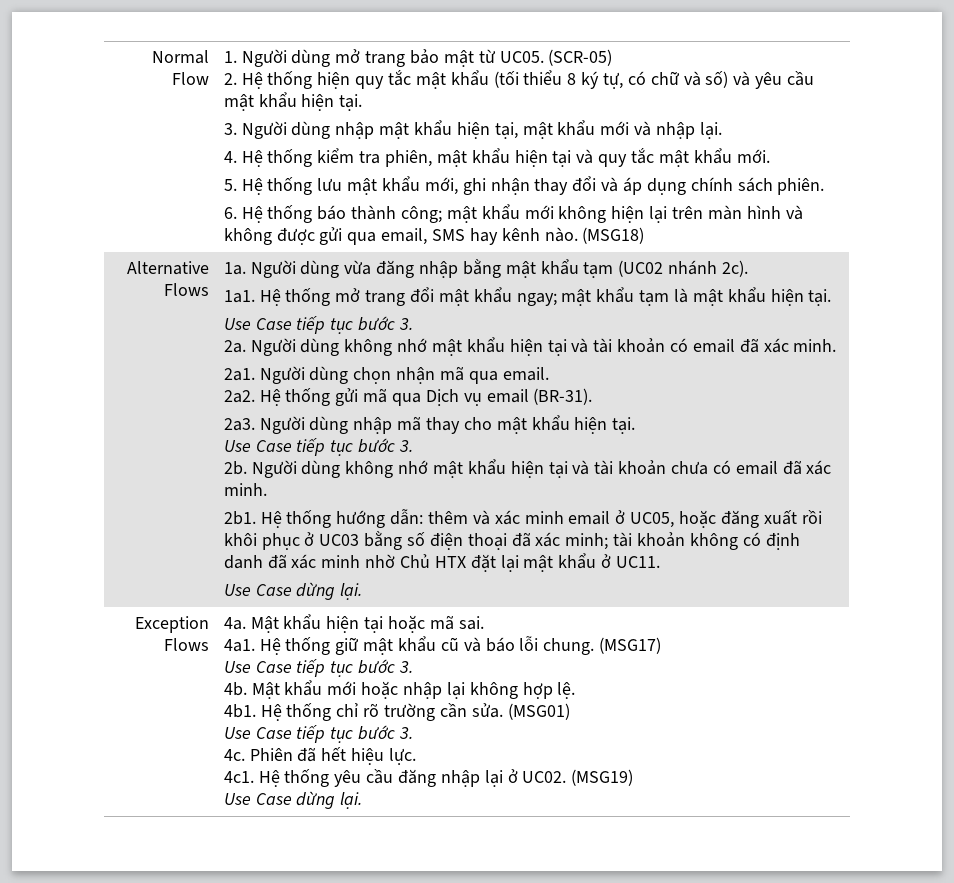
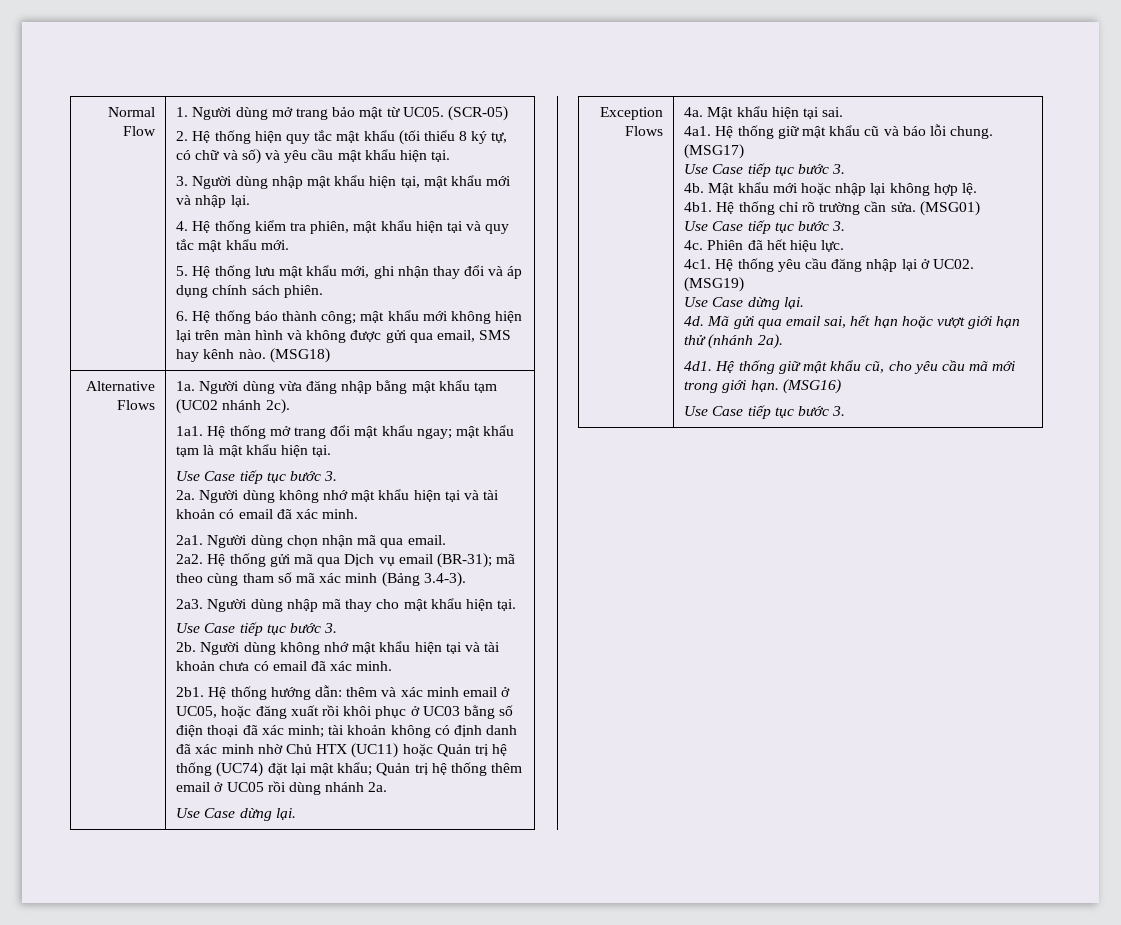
- Hệ thống gửi mã qua Dịch vụ email (BR-31).
+ Hệ thống gửi mã qua Dịch vụ email (BR-31); mã theo cùng tham số mã xác minh (Bảng 3.4-3).
- Hệ thống hướng dẫn: thêm và xác minh email ở UC05, hoặc đăng xuất rồi khôi phục ở UC03 bằng số điện thoại đã xác minh; tài khoản không có định danh đã xác minh nhờ Chủ HTX đặt lại mật khẩu ở UC11.
+ Hệ thống hướng dẫn: thêm và xác minh email ở UC05, hoặc đăng xuất rồi khôi phục ở UC03 bằng số điện thoại đã xác minh; tài khoản không có định danh đã xác minh nhờ Chủ HTX (UC11) hoặc Quản trị hệ thống (UC74) đặt lại mật khẩu; Quản trị hệ thống thêm email ở UC05 rồi dùng nhánh 2a.
- Mật khẩu hiện tại hoặc mã sai.
+ Mật khẩu hiện tại sai.
+ 4d. Mã gửi qua email sai, hết hạn hoặc vượt giới hạn thử (nhánh 2a).
+ 4d1. Hệ thống giữ mật khẩu cũ, cho yêu cầu mã mới trong giới hạn. (MSG16)
+ Use Case tiếp tục bước 3.

